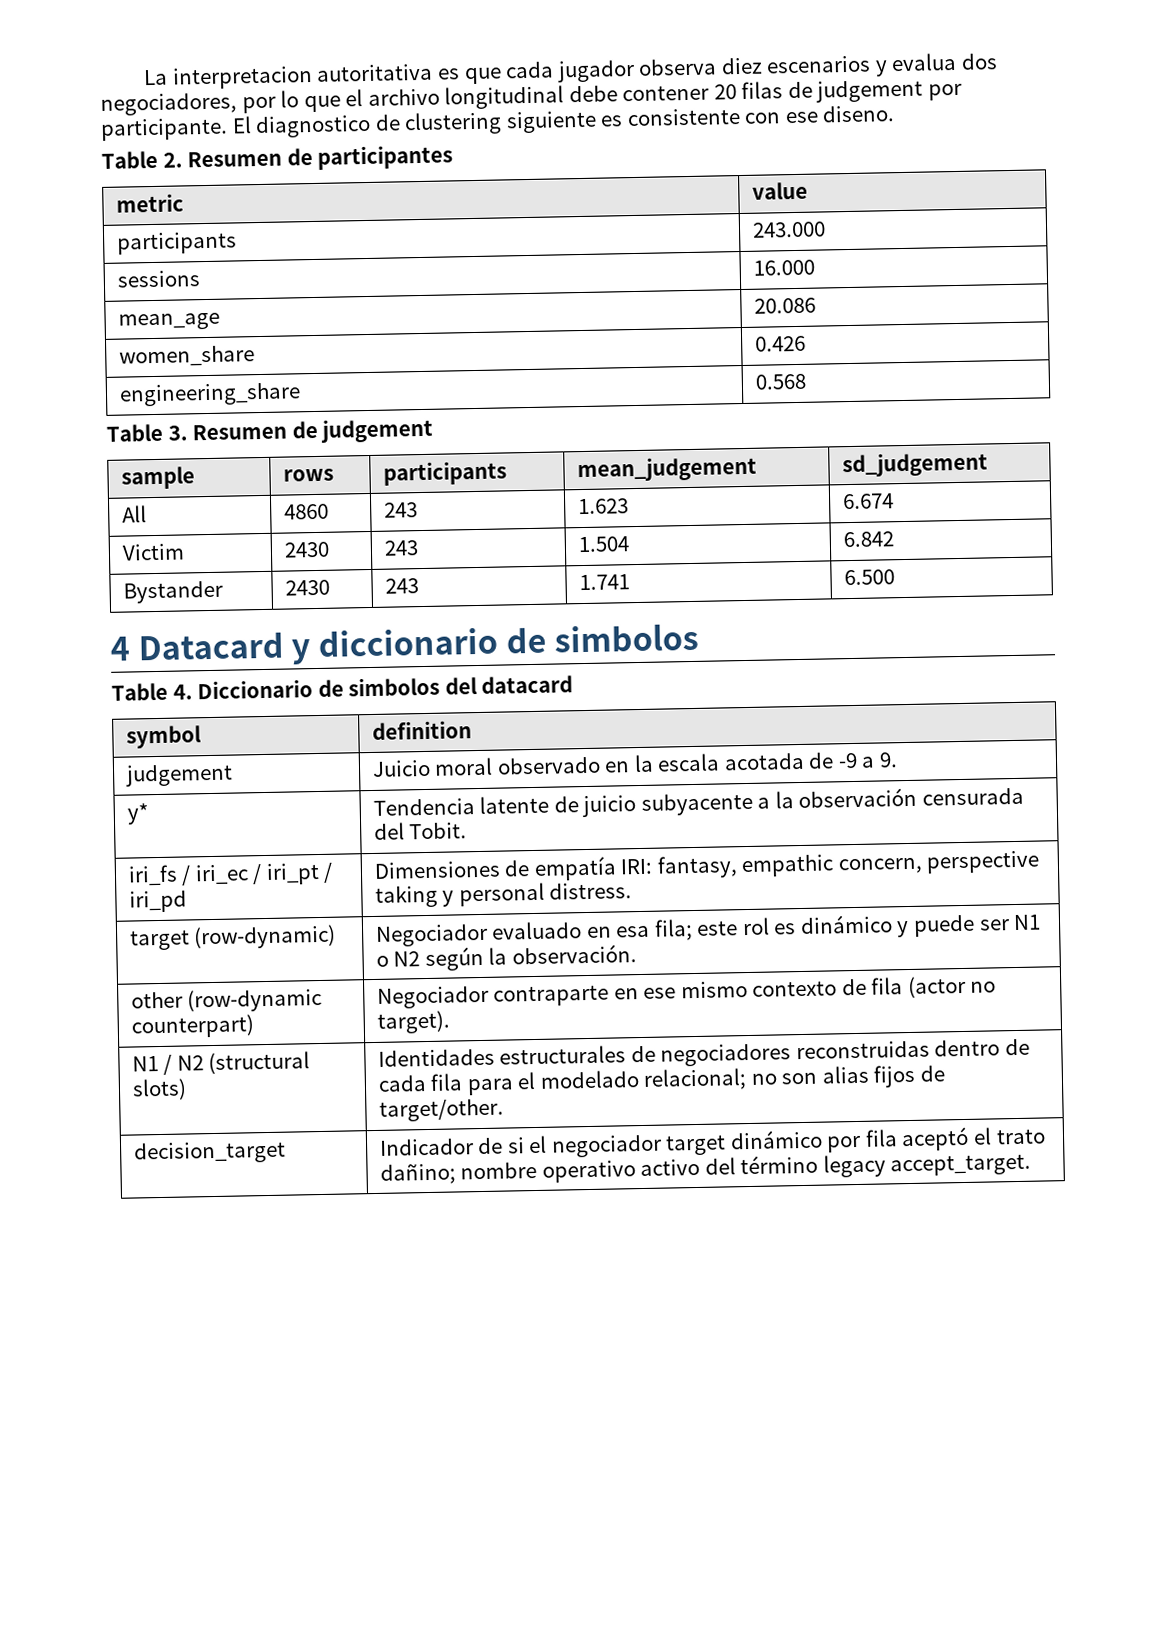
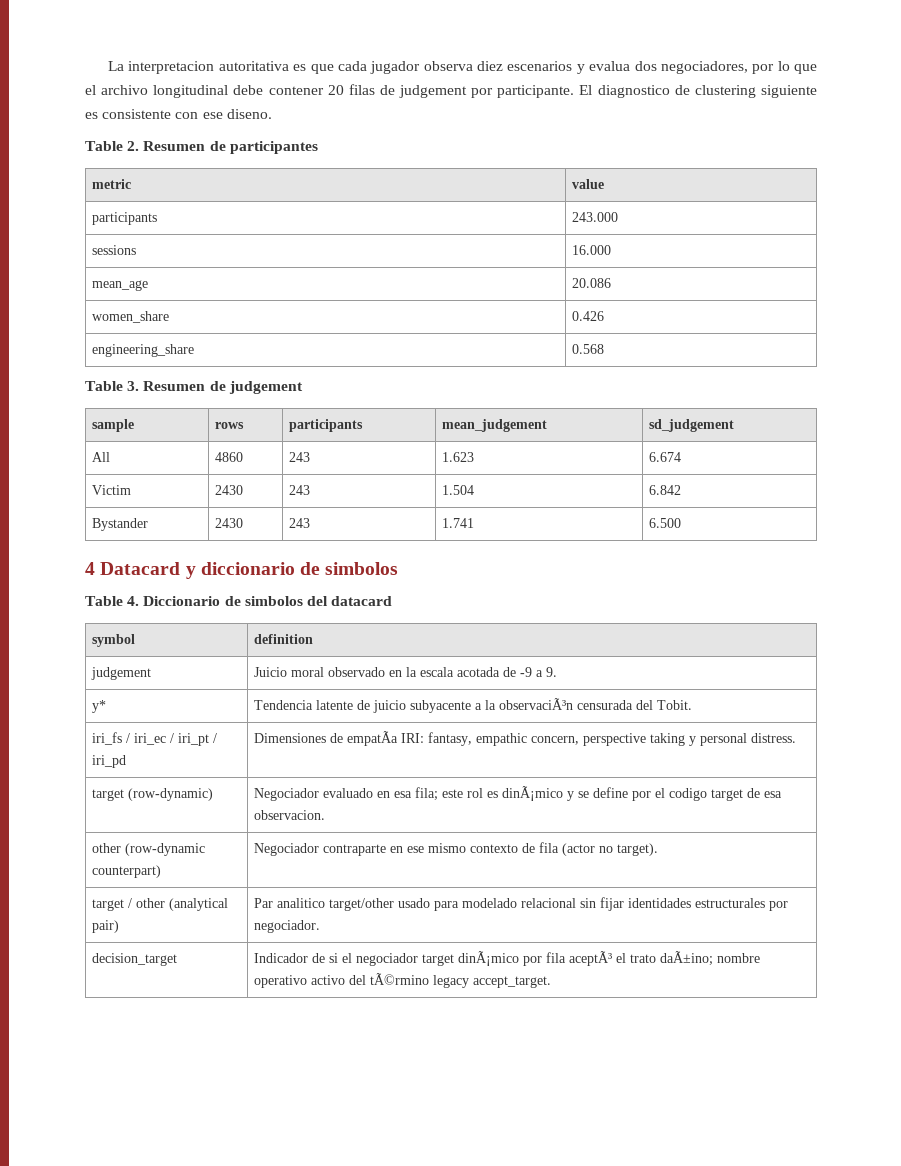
- y* | Tendencia latente de juicio subyacente a la observación censurada del Tobit.
+ y* | Tendencia latente de juicio subyacente a la observaciÃ³n censurada del Tobit.
- iri_fs / iri_ec / iri_pt / iri_pd | Dimensiones de empatía IRI: fantasy, empathic concern, perspective taking y personal distress.
+ iri_fs / iri_ec / iri_pt / iri_pd | Dimensiones de empatÃa IRI: fantasy, empathic concern, perspective taking y personal distress.
- target (row-dynamic) | Negociador evaluado en esa fila; este rol es dinámico y puede ser N1 o N2 según la observación.
+ target (row-dynamic) | Negociador evaluado en esa fila; este rol es dinÃ¡mico y se define por el codigo target de esa observacion.
- N1 / N2 (structural slots) | Identidades estructurales de negociadores reconstruidas dentro de cada fila para el modelado relacional; no son alias fijos de target/other.
+ target / other (analytical pair) | Par analitico target/other usado para modelado relacional sin fijar identidades estructurales por negociador.
- decision_target | Indicador de si el negociador target dinámico por fila aceptó el trato dañino; nombre operativo activo del término legacy accept_target.
+ decision_target | Indicador de si el negociador target dinÃ¡mico por fila aceptÃ³ el trato daÃ±ino; nombre operativo activo del tÃ©rmino legacy accept_target.

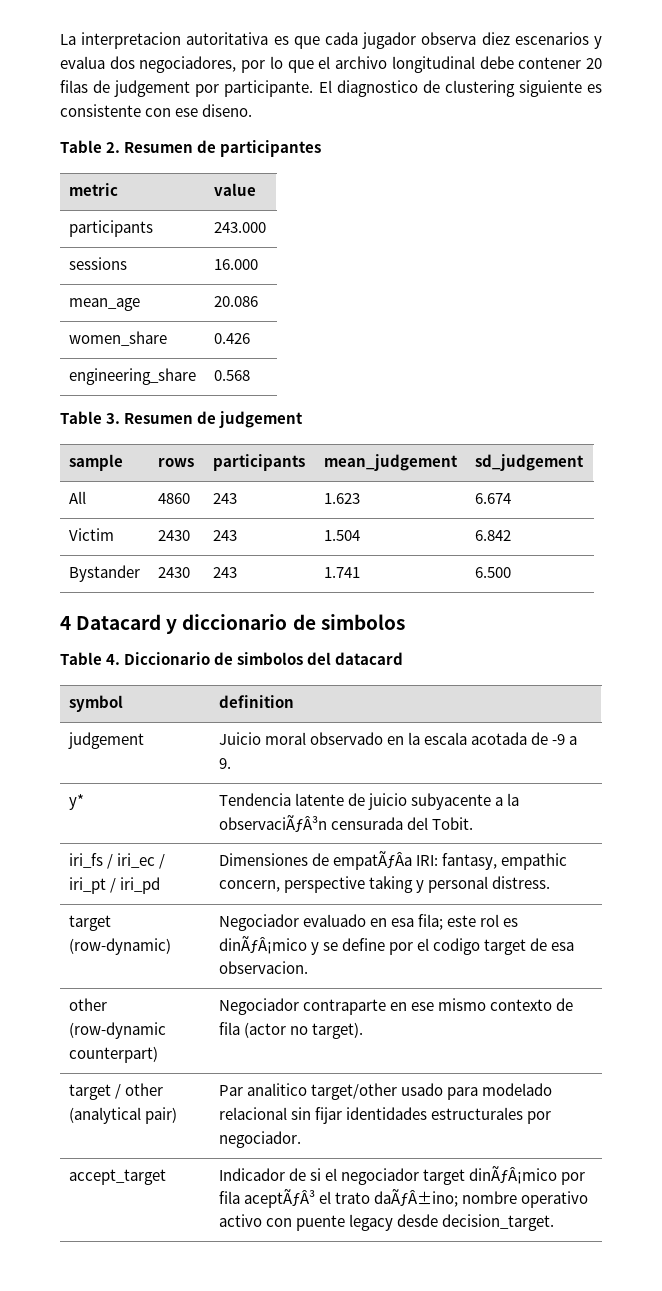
- y* | Tendencia latente de juicio subyacente a la observaciÃ³n censurada del Tobit.
+ y* | Tendencia latente de juicio subyacente a la observaciÃƒÂ³n censurada del Tobit.
- iri_fs / iri_ec / iri_pt / iri_pd | Dimensiones de empatÃa IRI: fantasy, empathic concern, perspective taking y personal distress.
+ iri_fs / iri_ec / iri_pt / iri_pd | Dimensiones de empatÃƒÂa IRI: fantasy, empathic concern, perspective taking y personal distress.
- target (row-dynamic) | Negociador evaluado en esa fila; este rol es dinÃ¡mico y se define por el codigo target de esa observacion.
+ target (row-dynamic) | Negociador evaluado en esa fila; este rol es dinÃƒÂ¡mico y se define por el codigo target de esa observacion.
- decision_target | Indicador de si el negociador target dinÃ¡mico por fila aceptÃ³ el trato daÃ±ino; nombre operativo activo del tÃ©rmino legacy accept_target.
+ accept_target | Indicador de si el negociador target dinÃƒÂ¡mico por fila aceptÃƒÂ³ el trato daÃƒÂ±ino; nombre operativo activo con puente legacy desde decision_target.

